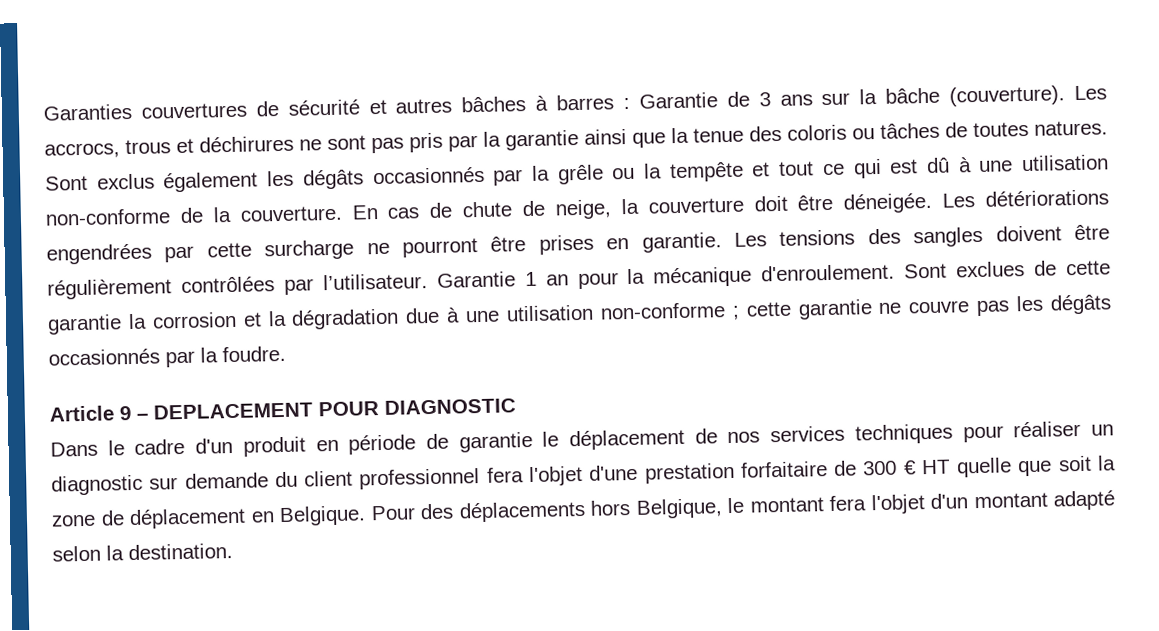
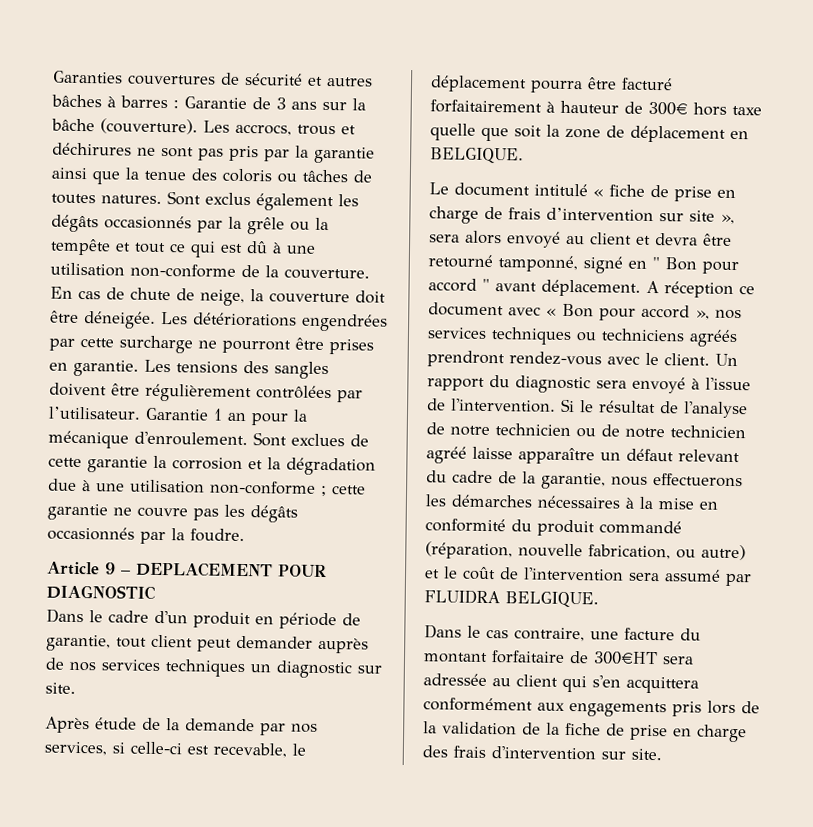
- Dans le cadre d'un produit en période de garantie le déplacement de nos services techniques pour réaliser un diagnostic sur demande du client professionnel fera l'objet d'une prestation forfaitaire de 300 € HT quelle que soit la zone de déplacement en Belgique. Pour des déplacements hors Belgique, le montant fera l'objet d'un montant adapté selon la destination.
+ Dans le cadre d'un produit en période de garantie, tout client peut demander auprès de nos services techniques un diagnostic sur site.
+ Après étude de la demande par nos services, si celle-ci est recevable, le déplacement pourra être facturé forfaitairement à hauteur de 300€ hors taxe quelle que soit la zone de déplacement en BELGIQUE.
+ Le document intitulé « fiche de prise en charge de frais d’intervention sur site », sera alors envoyé au client et devra être retourné tamponné, signé en " Bon pour accord " avant déplacement. A réception ce document avec « Bon pour accord », nos services techniques ou techniciens agréés prendront rendez-vous avec le client. Un rapport du diagnostic sera envoyé à l'issue de l'intervention. Si le résultat de l'analyse de notre technicien ou de notre technicien agréé laisse apparaître un défaut relevant du cadre de la garantie, nous effectuerons les démarches nécessaires à la mise en conformité du produit commandé (réparation, nouvelle fabrication, ou autre) et le coût de l'intervention sera assumé par FLUIDRA BELGIQUE.
+ Dans le cas contraire, une facture du montant forfaitaire de 300€HT sera adressée au client qui s'en acquittera conformément aux engagements pris lors de la validation de la fiche de prise en charge des frais d'intervention sur site.

